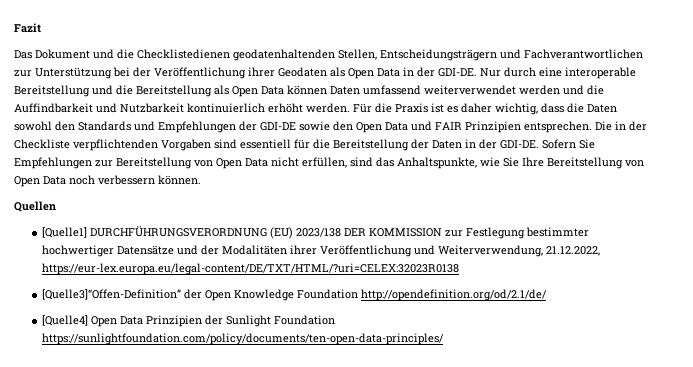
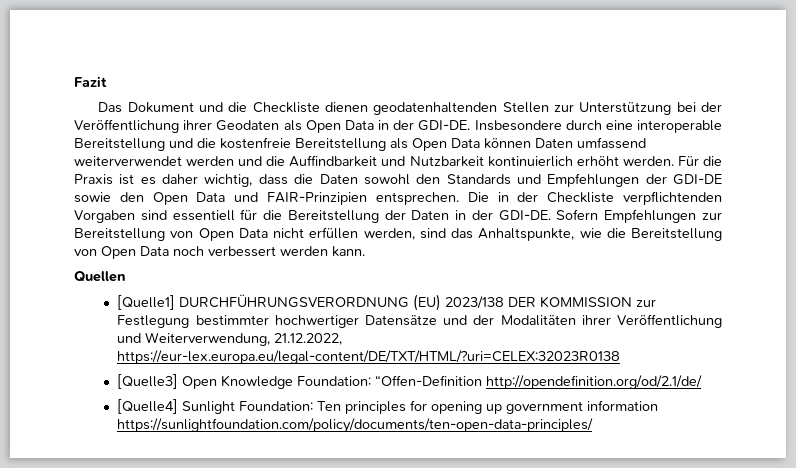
- Das Dokument und die Checklistedienen geodatenhaltenden Stellen, Entscheidungsträgern und Fachverantwortlichen zur Unterstützung bei der Veröffentlichung ihrer Geodaten als Open Data in der GDI-DE.
+ Das Dokument und die Checkliste dienen geodatenhaltenden Stellen zur Unterstützung bei der Veröffentlichung ihrer Geodaten als Open Data in der GDI-DE.
- Nur durch eine interoperable Bereitstellung und die Bereitstellung als Open Data können Daten umfassend weiterverwendet werden und die Auffindbarkeit und Nutzbarkeit kontinuierlich erhöht werden.
+ Insbesondere durch eine interoperable Bereitstellung und die kostenfreie Bereitstellung als Open Data können Daten umfassend weiterverwendet werden und die Auffindbarkeit und Nutzbarkeit kontinuierlich erhöht werden.
- Für die Praxis ist es daher wichtig, dass die Daten sowohl den Standards und Empfehlungen der GDI-DE sowie den Open Data und FAIR Prinzipien entsprechen.
+ Für die Praxis ist es daher wichtig, dass die Daten sowohl den Standards und Empfehlungen der GDI-DE sowie den Open Data und FAIR-Prinzipien entsprechen.
- Sofern Sie Empfehlungen zur Bereitstellung von Open Data nicht erfüllen, sind das Anhaltspunkte, wie Sie Ihre Bereitstellung von Open Data noch verbessern können.
+ Sofern Empfehlungen zur Bereitstellung von Open Data nicht erfüllen werden, sind das Anhaltspunkte, wie die Bereitstellung von Open Data noch verbessert werden kann.
- [Quelle3]“Offen-Definition” der Open Knowledge Foundation http://opendefinition.org/od/2.1/de/
- [Quelle4] Open Data Prinzipien der Sunlight Foundation https://sunlightfoundation.com/policy/documents/ten-open-data-principles/
+ [Quelle3] Open Knowledge Foundation: “Offen-Definition http://opendefinition.org/od/2.1/de/
+ [Quelle4] Sunlight Foundation: Ten principles for opening up government information https://sunlightfoundation.com/policy/documents/ten-open-data-principles/

